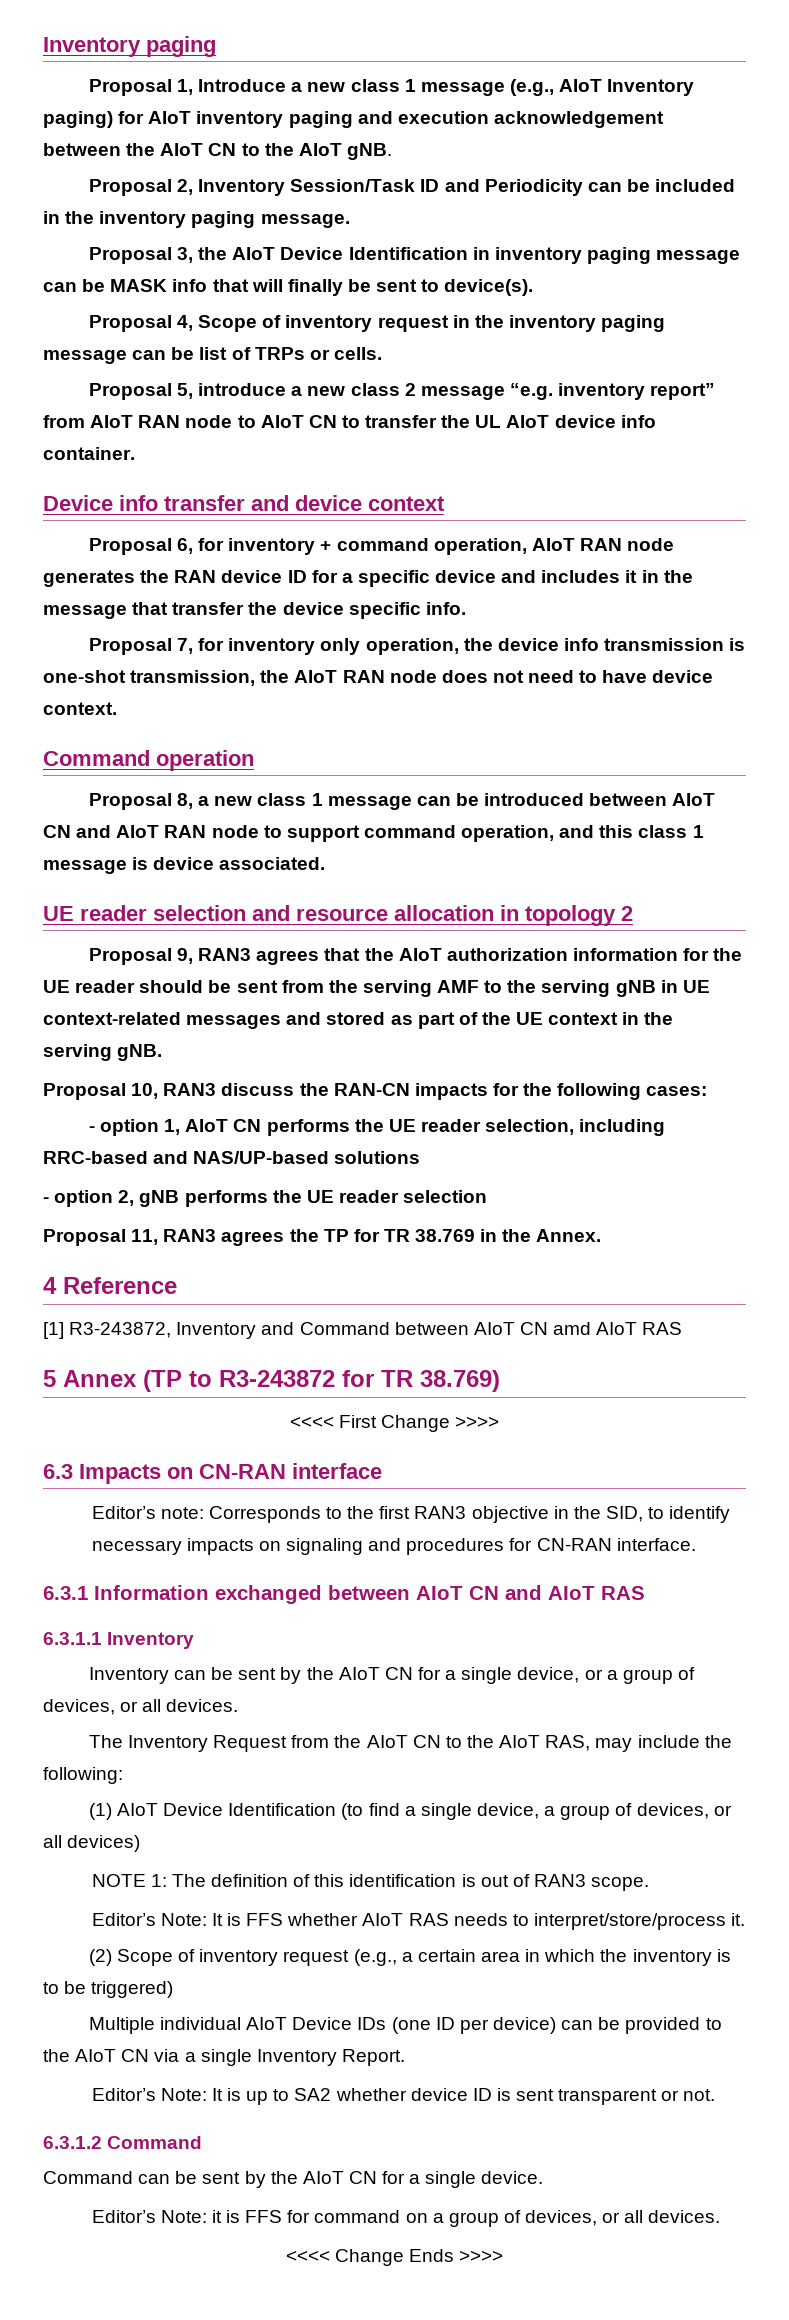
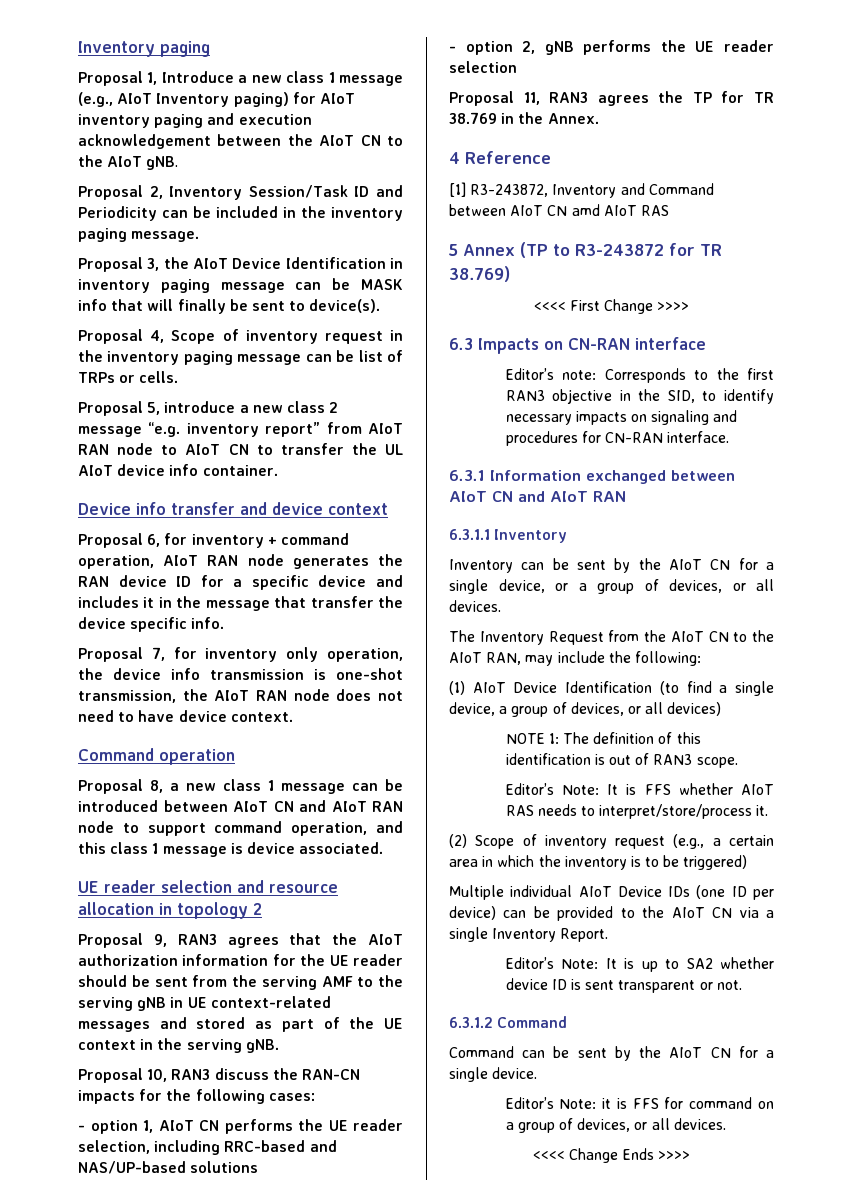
- 6.3.1 Information exchanged between AIoT CN and AIoT RAS
+ 6.3.1 Information exchanged between AIoT CN and AIoT RAN
- The Inventory Request from the AIoT CN to the AIoT RAS, may include the following:
+ The Inventory Request from the AIoT CN to the AIoT RAN, may include the following:

